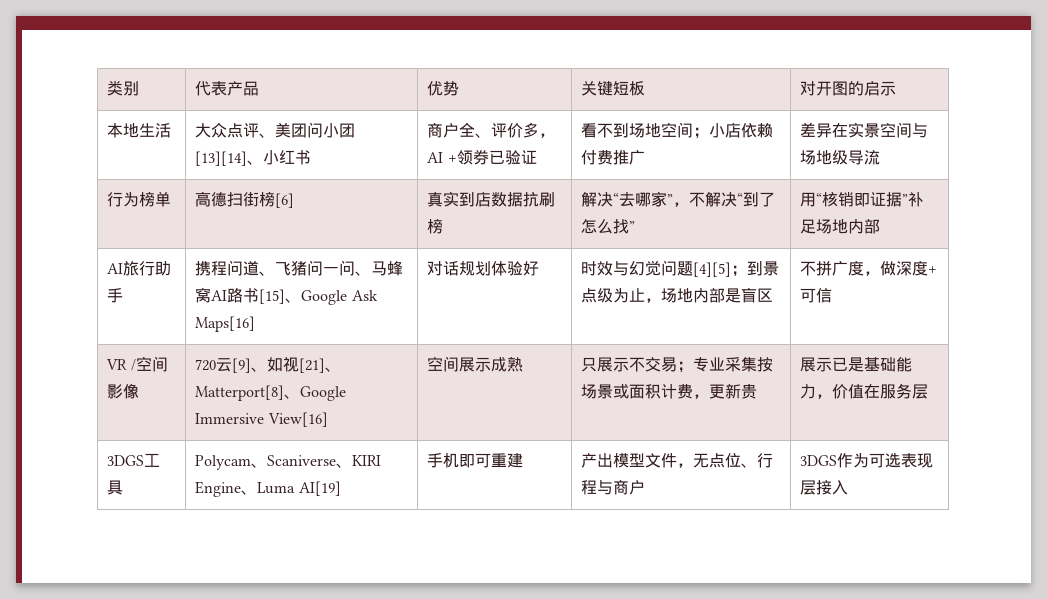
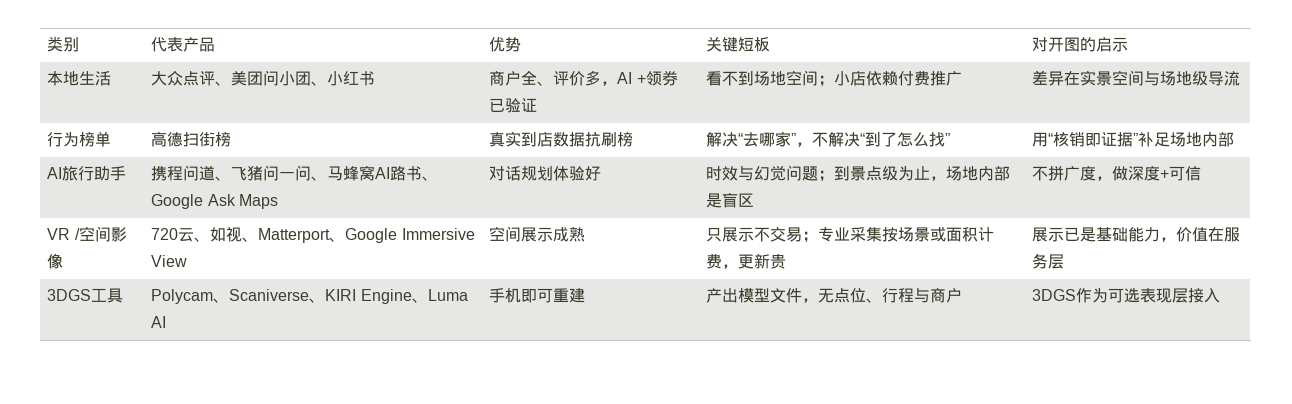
- 本地生活 | 大众点评、美团问小团[13][14]、小红书 | 商户全、评价多，AI +领券已验证 | 看不到场地空间；小店依赖付费推广 | 差异在实景空间与场地级导流
+ 本地生活 | 大众点评、美团问小团、小红书 | 商户全、评价多，AI +领券已验证 | 看不到场地空间；小店依赖付费推广 | 差异在实景空间与场地级导流
- 行为榜单 | 高德扫街榜[6] | 真实到店数据抗刷榜 | 解决“去哪家”，不解决“到了怎么找” | 用“核销即证据”补足场地内部
+ 行为榜单 | 高德扫街榜 | 真实到店数据抗刷榜 | 解决“去哪家”，不解决“到了怎么找” | 用“核销即证据”补足场地内部
- AI旅行助手 | 携程问道、飞猪问一问、马蜂窝AI路书[15]、Google Ask Maps[16] | 对话规划体验好 | 时效与幻觉问题[4][5]；到景点级为止，场地内部是盲区 | 不拼广度，做深度+可信
+ AI旅行助手 | 携程问道、飞猪问一问、马蜂窝AI路书、Google Ask Maps | 对话规划体验好 | 时效与幻觉问题；到景点级为止，场地内部是盲区 | 不拼广度，做深度+可信
- VR /空间影像 | 720云[9]、如视[21]、Matterport[8]、Google Immersive View[16] | 空间展示成熟 | 只展示不交易；专业采集按场景或面积计费，更新贵 | 展示已是基础能力，价值在服务层
+ VR /空间影像 | 720云、如视、Matterport、Google Immersive View | 空间展示成熟 | 只展示不交易；专业采集按场景或面积计费，更新贵 | 展示已是基础能力，价值在服务层
- 3DGS工具 | Polycam、Scaniverse、KIRI Engine、Luma AI[19] | 手机即可重建 | 产出模型文件，无点位、行程与商户 | 3DGS作为可选表现层接入
+ 3DGS工具 | Polycam、Scaniverse、KIRI Engine、Luma AI | 手机即可重建 | 产出模型文件，无点位、行程与商户 | 3DGS作为可选表现层接入

